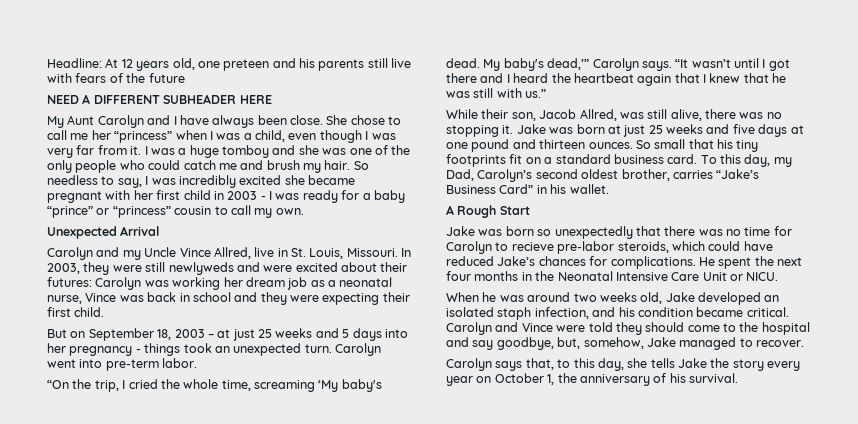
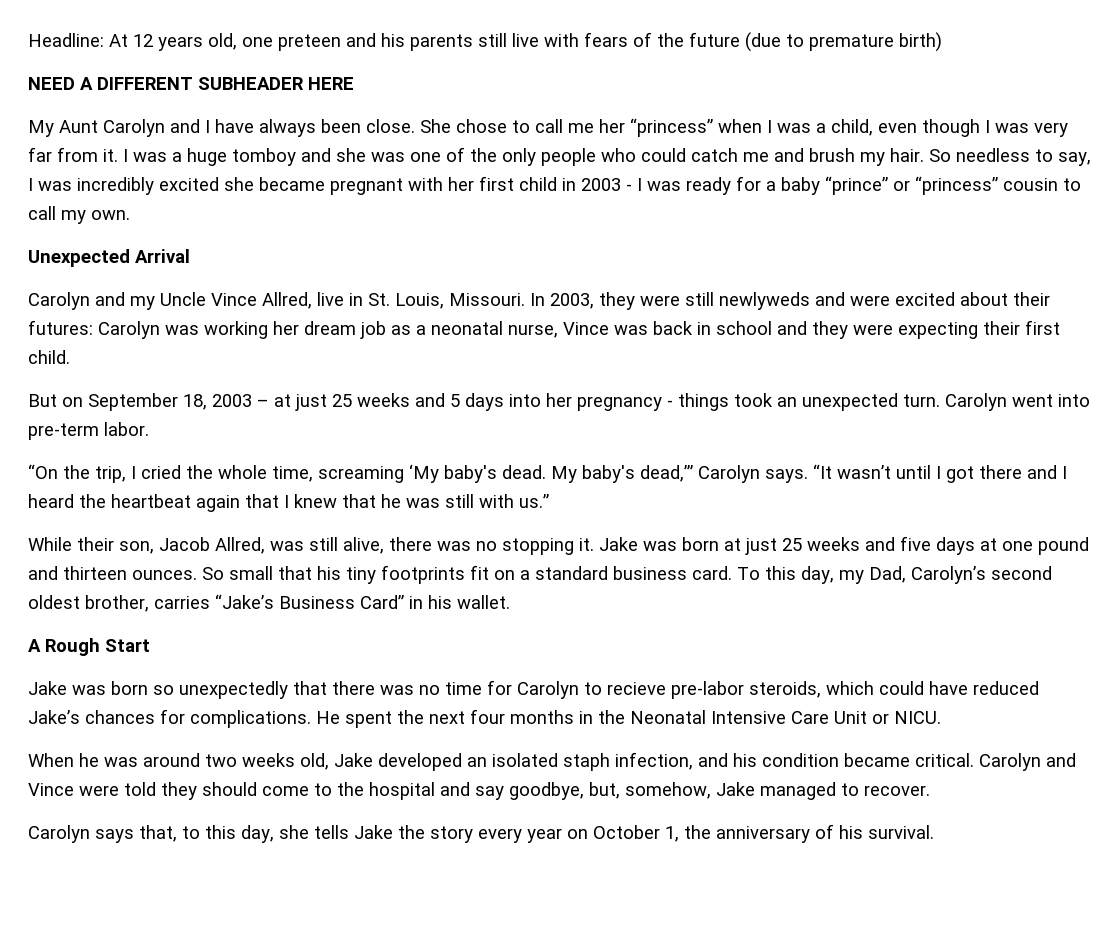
- Headline: At 12 years old, one preteen and his parents still live with fears of the future
+ Headline: At 12 years old, one preteen and his parents still live with fears of the future (due to premature birth)

